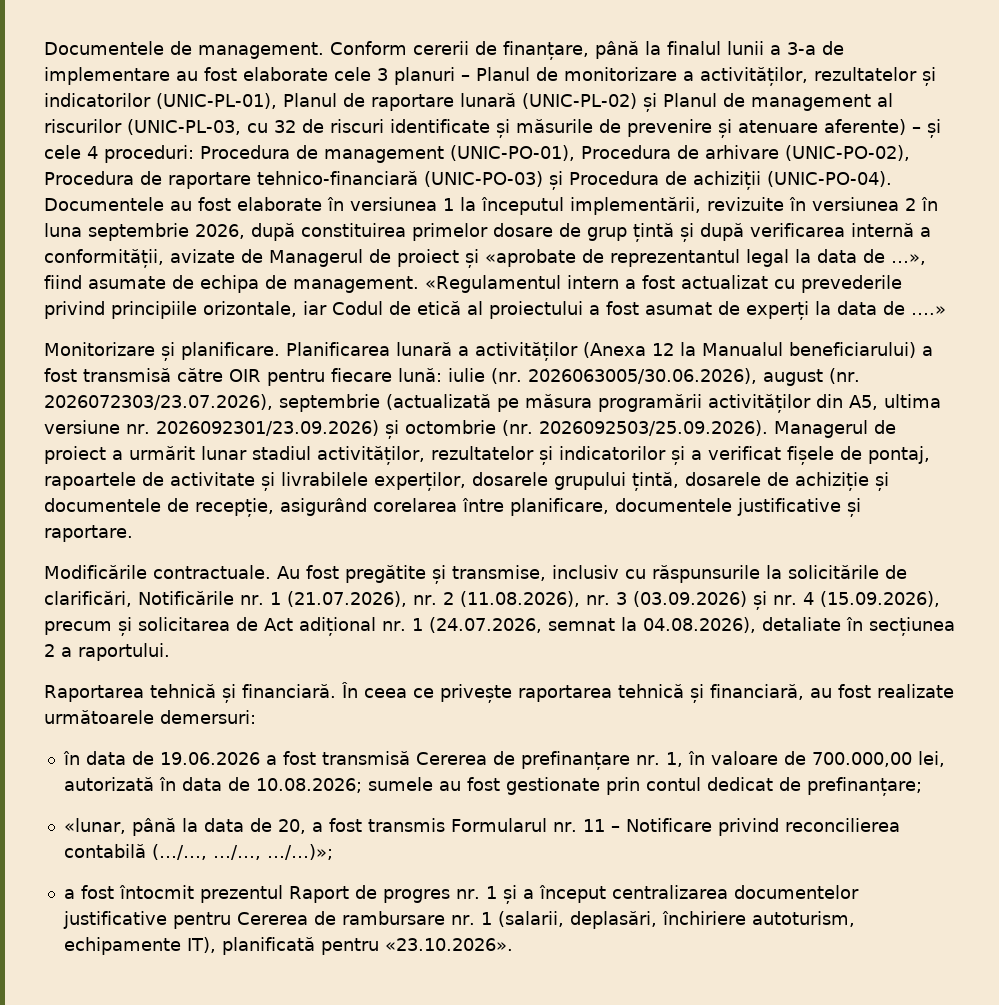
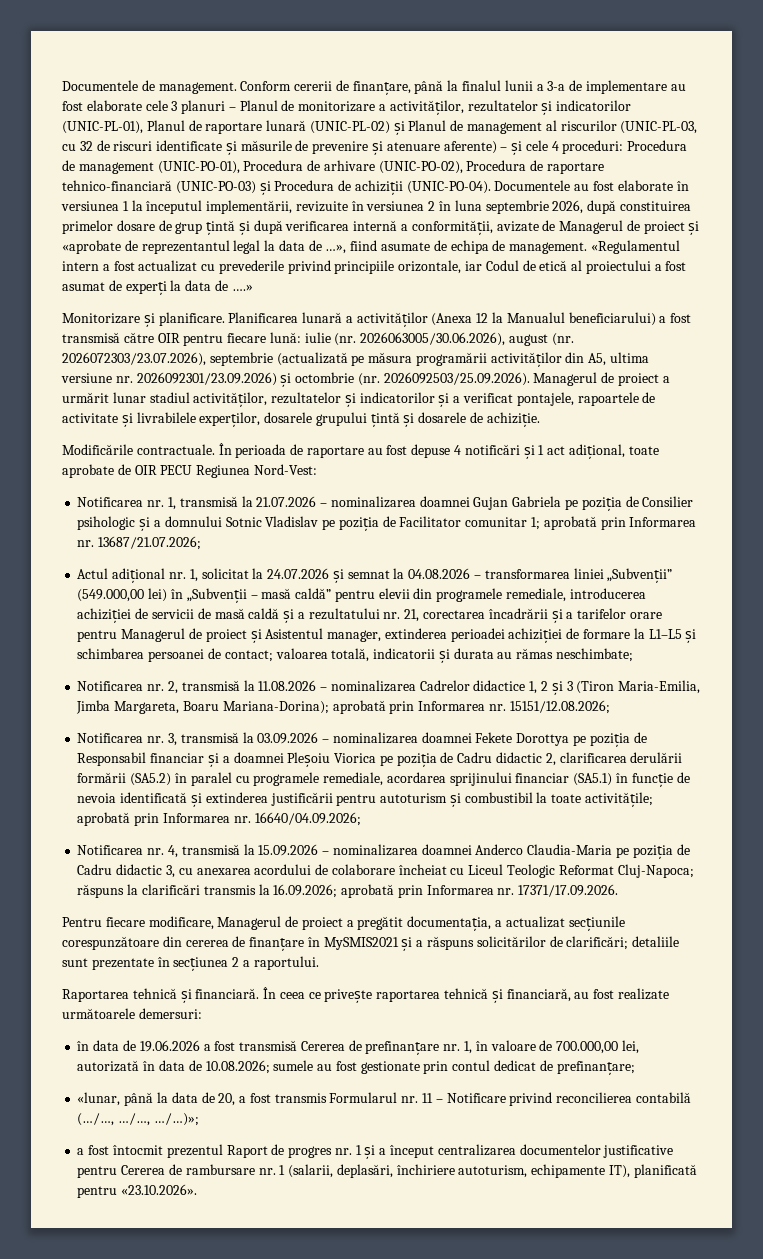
- iulie (nr. 2026063005/30.06.2026), august (nr. 2026072303/23.07.2026), septembrie (actualizată pe măsura programării activităților din A5, ultima versiune nr. 2026092301/23.09.2026) și octombrie (nr. 2026092503/25.09.2026). Managerul de proiect a urmărit lunar stadiul activităților, rezultatelor și indicatorilor și a verificat fișele de pontaj, rapoartele de activitate și livrabilele experților, dosarele grupului țintă, dosarele de achiziție și documentele de recepție, asigurând corelarea între planificare, documentele justificative și raportare.
- Modificările contractuale. Au fost pregătite și transmise, inclusiv cu răspunsurile la solicitările de clarificări, Notificările nr. 1 (21.07.2026), nr. 2 (11.08.2026), nr. 3 (03.09.2026) și nr. 4 (15.09.2026), precum și solicitarea de Act adițional nr. 1 (24.07.2026, semnat la 04.08.2026), detaliate în secțiunea 2 a raportului.
+ iulie (nr. 2026063005/30.06.2026), august (nr. 2026072303/23.07.2026), septembrie (actualizată pe măsura programării activităților din A5, ultima versiune nr. 2026092301/23.09.2026) și octombrie (nr. 2026092503/25.09.2026). Managerul de proiect a urmărit lunar stadiul activităților, rezultatelor și indicatorilor și a verificat pontajele, rapoartele de activitate și livrabilele experților, dosarele grupului țintă și dosarele de achiziție.
+ Modificările contractuale. În perioada de raportare au fost depuse 4 notificări și 1 act adițional, toate aprobate de OIR PECU Regiunea Nord-Vest:
+ Notificarea nr. 1, transmisă la 21.07.2026 – nominalizarea doamnei Gujan Gabriela pe poziția de Consilier psihologic și a domnului Sotnic Vladislav pe poziția de Facilitator comunitar 1; aprobată prin Informarea nr. 13687/21.07.2026;
+ Actul adițional nr. 1, solicitat la 24.07.2026 și semnat la 04.08.2026 – transformarea liniei „Subvenții” (549.000,00 lei) în „Subvenții – masă caldă” pentru elevii din programele remediale, introducerea achiziției de servicii de masă caldă și a rezultatului nr. 21, corectarea încadrării și a tarifelor orare pentru Managerul de proiect și Asistentul manager, extinderea perioadei achiziției de formare la L1–L5 și schimbarea persoanei de contact; valoarea totală, indicatorii și durata au rămas neschimbate;
+ Notificarea nr. 2, transmisă la 11.08.2026 – nominalizarea Cadrelor didactice 1, 2 și 3 (Tiron Maria-Emilia, Jimba Margareta, Boaru Mariana-Dorina); aprobată prin Informarea nr. 15151/12.08.2026;
+ Notificarea nr. 3, transmisă la 03.09.2026 – nominalizarea doamnei Fekete Dorottya pe poziția de Responsabil financiar și a doamnei Pleșoiu Viorica pe poziția de Cadru didactic 2, clarificarea derulării formării (SA5.2) în paralel cu programele remediale, acordarea sprijinului financiar (SA5.1) în funcție de nevoia identificată și extinderea justificării pentru autoturism și combustibil la toate activitățile; aprobată prin Informarea nr. 16640/04.09.2026;
+ Notificarea nr. 4, transmisă la 15.09.2026 – nominalizarea doamnei Anderco Claudia-Maria pe poziția de Cadru didactic 3, cu anexarea acordului de colaborare încheiat cu Liceul Teologic Reformat Cluj-Napoca; răspuns la clarificări transmis la 16.09.2026; aprobată prin Informarea nr. 17371/17.09.2026.
+ Pentru fiecare modificare, Managerul de proiect a pregătit documentația, a actualizat secțiunile corespunzătoare din cererea de finanțare în MySMIS2021 și a răspuns solicitărilor de clarificări; detaliile sunt prezentate în secțiunea 2 a raportului.

